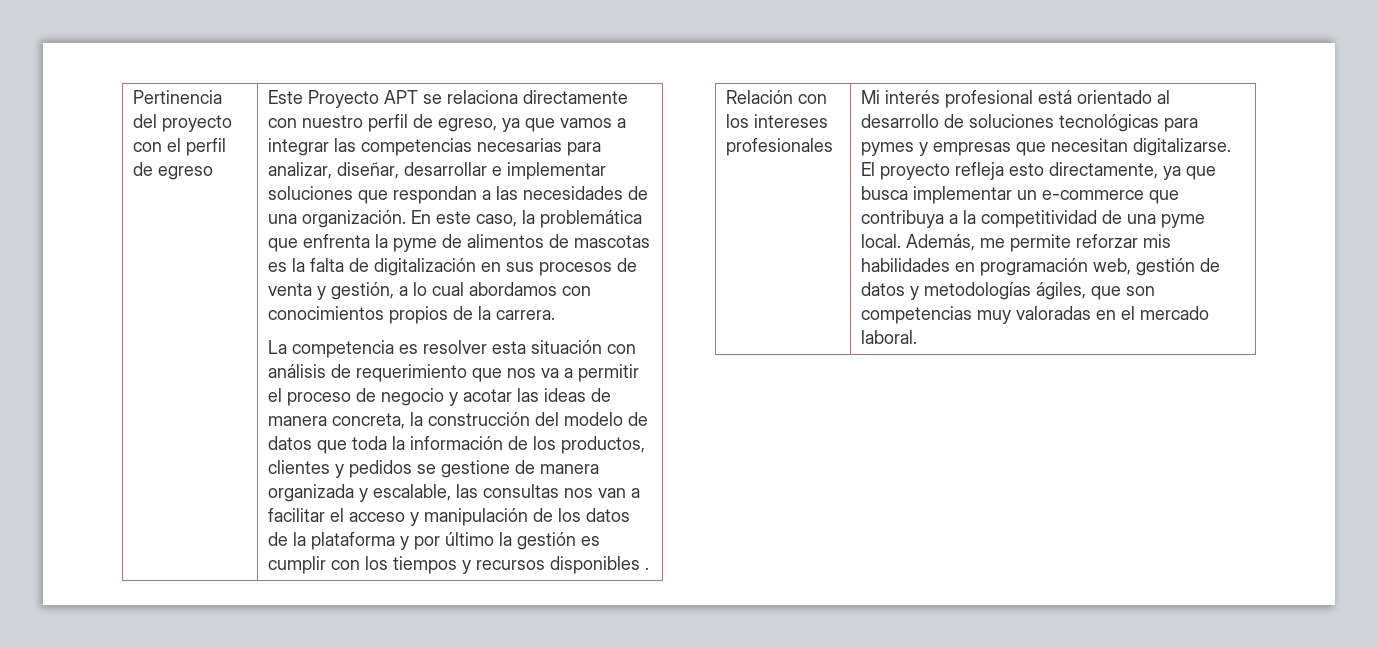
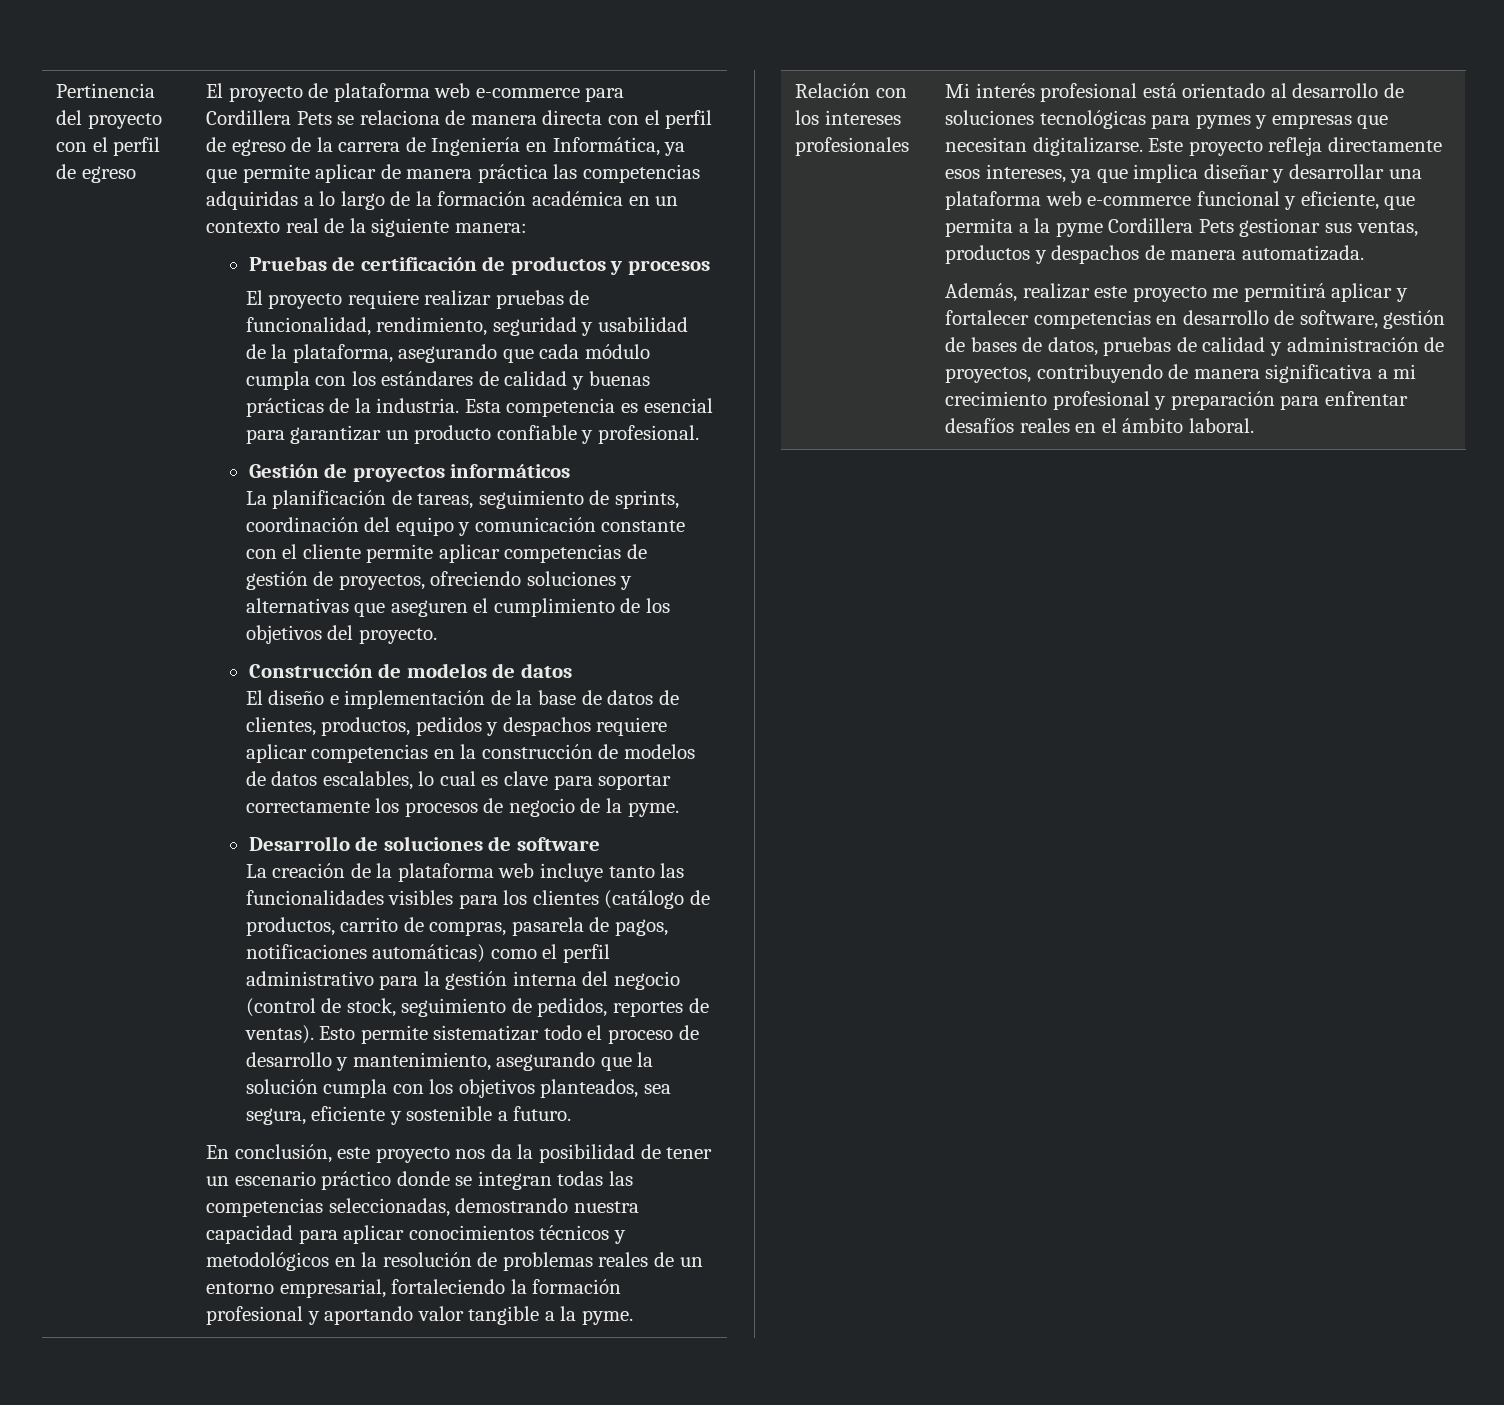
- Este Proyecto APT se relaciona directamente con nuestro perfil de egreso, ya que vamos a integrar las competencias necesarias para analizar, diseñar, desarrollar e implementar soluciones que respondan a las necesidades de una organización. En este caso, la problemática que enfrenta la pyme de alimentos de mascotas es la falta de digitalización en sus procesos de venta y gestión, a lo cual abordamos con conocimientos propios de la carrera.
- La competencia es resolver esta situación con análisis de requerimiento que nos va a permitir el proceso de negocio y acotar las ideas de manera concreta, la construcción del modelo de datos que toda la información de los productos, clientes y pedidos se gestione de manera organizada y escalable, las consultas nos van a facilitar el acceso y manipulación de los datos de la plataforma y por último la gestión es cumplir con los tiempos y recursos disponibles .
+ El proyecto de plataforma web e-commerce para Cordillera Pets se relaciona de manera directa con el perfil de egreso de la carrera de Ingeniería en Informática, ya que permite aplicar de manera práctica las competencias adquiridas a lo largo de la formación académica en un contexto real de la siguiente manera:
+ Pruebas de certificación de productos y procesos
+ El proyecto requiere realizar pruebas de funcionalidad, rendimiento, seguridad y usabilidad de la plataforma, asegurando que cada módulo cumpla con los estándares de calidad y buenas prácticas de la industria. Esta competencia es esencial para garantizar un producto confiable y profesional.
+ Gestión de proyectos informáticos
+ La planificación de tareas, seguimiento de sprints, coordinación del equipo y comunicación constante con el cliente permite aplicar competencias de gestión de proyectos, ofreciendo soluciones y alternativas que aseguren el cumplimiento de los objetivos del proyecto.
+ Construcción de modelos de datos
+ El diseño e implementación de la base de datos de clientes, productos, pedidos y despachos requiere aplicar competencias en la construcción de modelos de datos escalables, lo cual es clave para soportar correctamente los procesos de negocio de la pyme.
+ Desarrollo de soluciones de software
+ La creación de la plataforma web incluye tanto las funcionalidades visibles para los clientes (catálogo de productos, carrito de compras, pasarela de pagos, notificaciones automáticas) como el perfil administrativo para la gestión interna del negocio (control de stock, seguimiento de pedidos, reportes de ventas). Esto permite sistematizar todo el proceso de desarrollo y mantenimiento, asegurando que la solución cumpla con los objetivos planteados, sea segura, eficiente y sostenible a futuro.
+ En conclusión, este proyecto nos da la posibilidad de tener un escenario práctico donde se integran todas las competencias seleccionadas, demostrando nuestra capacidad para aplicar conocimientos técnicos y metodológicos en la resolución de problemas reales de un entorno empresarial, fortaleciendo la formación profesional y aportando valor tangible a la pyme.
- El proyecto refleja esto directamente, ya que busca implementar un e-commerce que contribuya a la competitividad de una pyme local. Además, me permite reforzar mis habilidades en programación web, gestión de datos y metodologías ágiles, que son competencias muy valoradas en el mercado laboral.
+ Este proyecto refleja directamente esos intereses, ya que implica diseñar y desarrollar una plataforma web e-commerce funcional y eficiente, que permita a la pyme Cordillera Pets gestionar sus ventas, productos y despachos de manera automatizada.
+ Además, realizar este proyecto me permitirá aplicar y fortalecer competencias en desarrollo de software, gestión de bases de datos, pruebas de calidad y administración de proyectos, contribuyendo de manera significativa a mi crecimiento profesional y preparación para enfrentar desafíos reales en el ámbito laboral.

